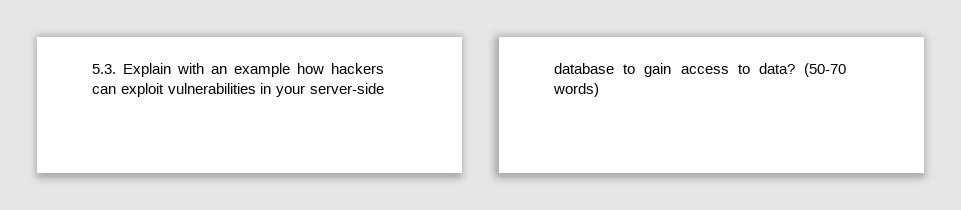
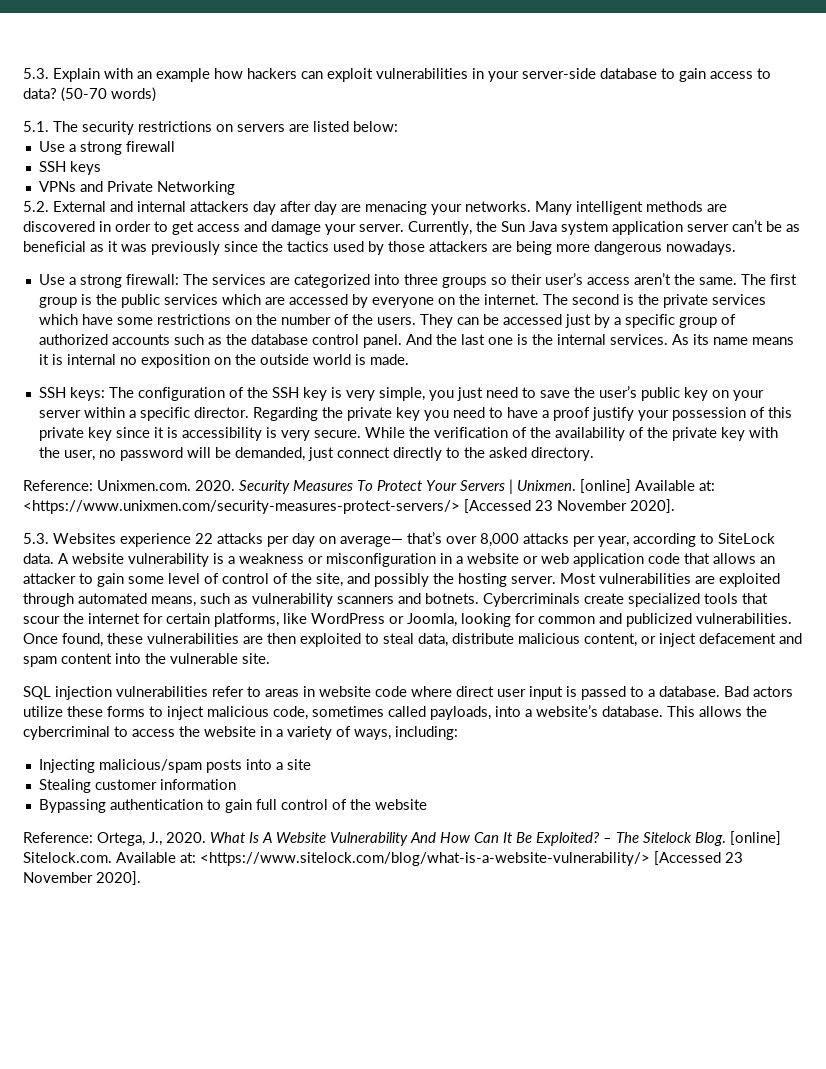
+ 5.1. The security restrictions on servers are listed below:
+ Use a strong firewall
+ SSH keys
+ VPNs and Private Networking
+ 5.2. External and internal attackers day after day are menacing your networks. Many intelligent methods are discovered in order to get access and damage your server. Currently, the Sun Java system application server can’t be as beneficial as it was previously since the tactics used by those attackers are being more dangerous nowadays.
+ Use a strong firewall: The services are categorized into three groups so their user’s access aren’t the same. The first group is the public services which are accessed by everyone on the internet. The second is the private services which have some restrictions on the number of the users. They can be accessed just by a specific group of authorized accounts such as the database control panel. And the last one is the internal services. As its name means it is internal no exposition on the outside world is made.
+ SSH keys: The configuration of the SSH key is very simple, you just need to save the user’s public key on your server within a specific director. Regarding the private key you need to have a proof justify your possession of this private key since it is accessibility is very secure. While the verification of the availability of the private key with the user, no password will be demanded, just connect directly to the asked directory.
+ Reference: Unixmen.com. 2020. Security Measures To Protect Your Servers | Unixmen. [online] Available at: <https://www.unixmen.com/security-measures-protect-servers/> [Accessed 23 November 2020].
+ 5.3. Websites experience 22 attacks per day on average— that’s over 8,000 attacks per year, according to SiteLock data. A website vulnerability is a weakness or misconfiguration in a website or web application code that allows an attacker to gain some level of control of the site, and possibly the hosting server. Most vulnerabilities are exploited through automated means, such as vulnerability scanners and botnets. Cybercriminals create specialized tools that scour the internet for certain platforms, like WordPress or Joomla, looking for common and publicized vulnerabilities. Once found, these vulnerabilities are then exploited to steal data, distribute malicious content, or inject defacement and spam content into the vulnerable site.
+ SQL injection vulnerabilities refer to areas in website code where direct user input is passed to a database. Bad actors utilize these forms to inject malicious code, sometimes called payloads, into a website’s database. This allows the cybercriminal to access the website in a variety of ways, including:
+ Injecting malicious/spam posts into a site
+ Stealing customer information
+ Bypassing authentication to gain full control of the website
+ Reference: Ortega, J., 2020. What Is A Website Vulnerability And How Can It Be Exploited? – The Sitelock Blog. [online] Sitelock.com. Available at: <https://www.sitelock.com/blog/what-is-a-website-vulnerability/> [Accessed 23 November 2020].

